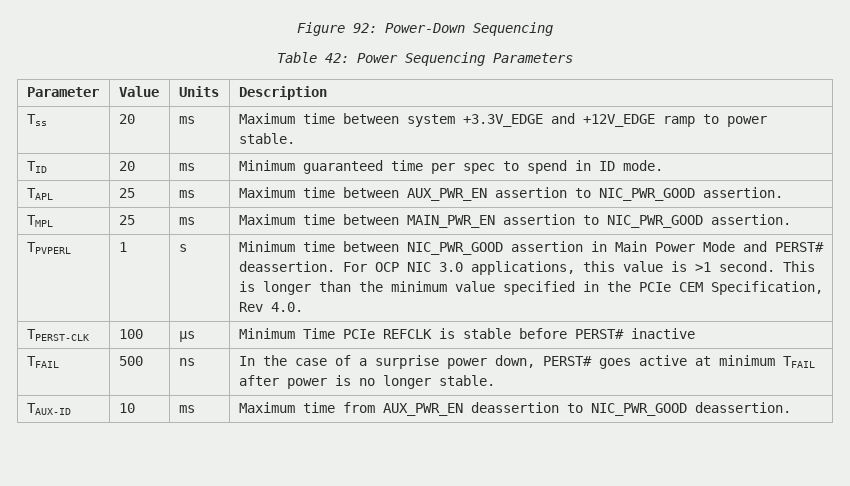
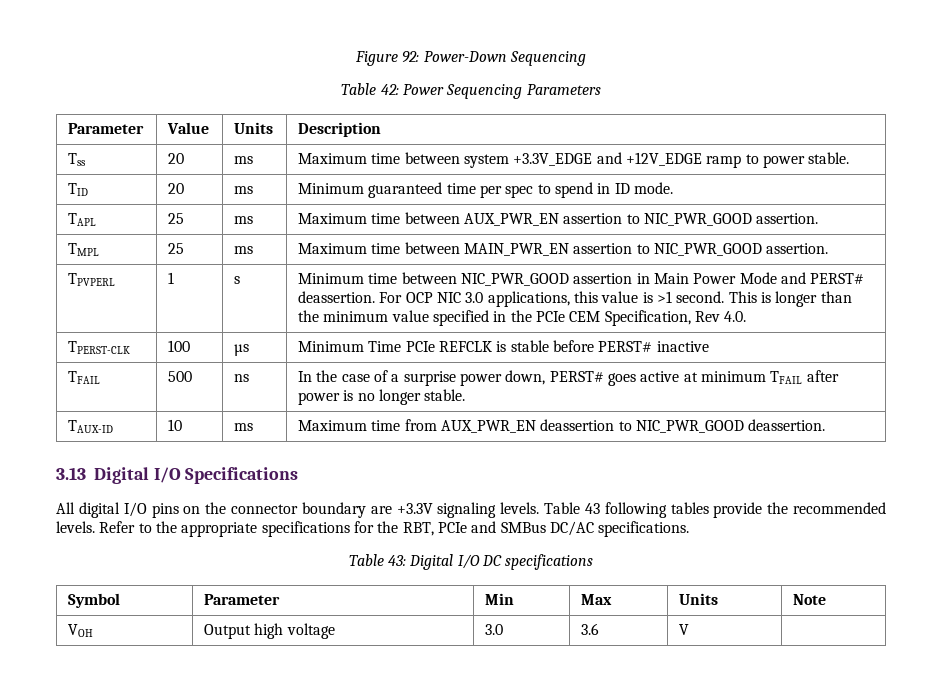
+ 3.13 Digital I/O Specifications
+ All digital I/O pins on the connector boundary are +3.3V signaling levels. Table 43 following tables provide the recommended levels. Refer to the appropriate specifications for the RBT, PCIe and SMBus DC/AC specifications.
+ Table 43: Digital I/O DC specifications
+ Symbol | Parameter | Min | Max | Units | Note
+ VOH | Output high voltage | 3.0 | 3.6 | V |

